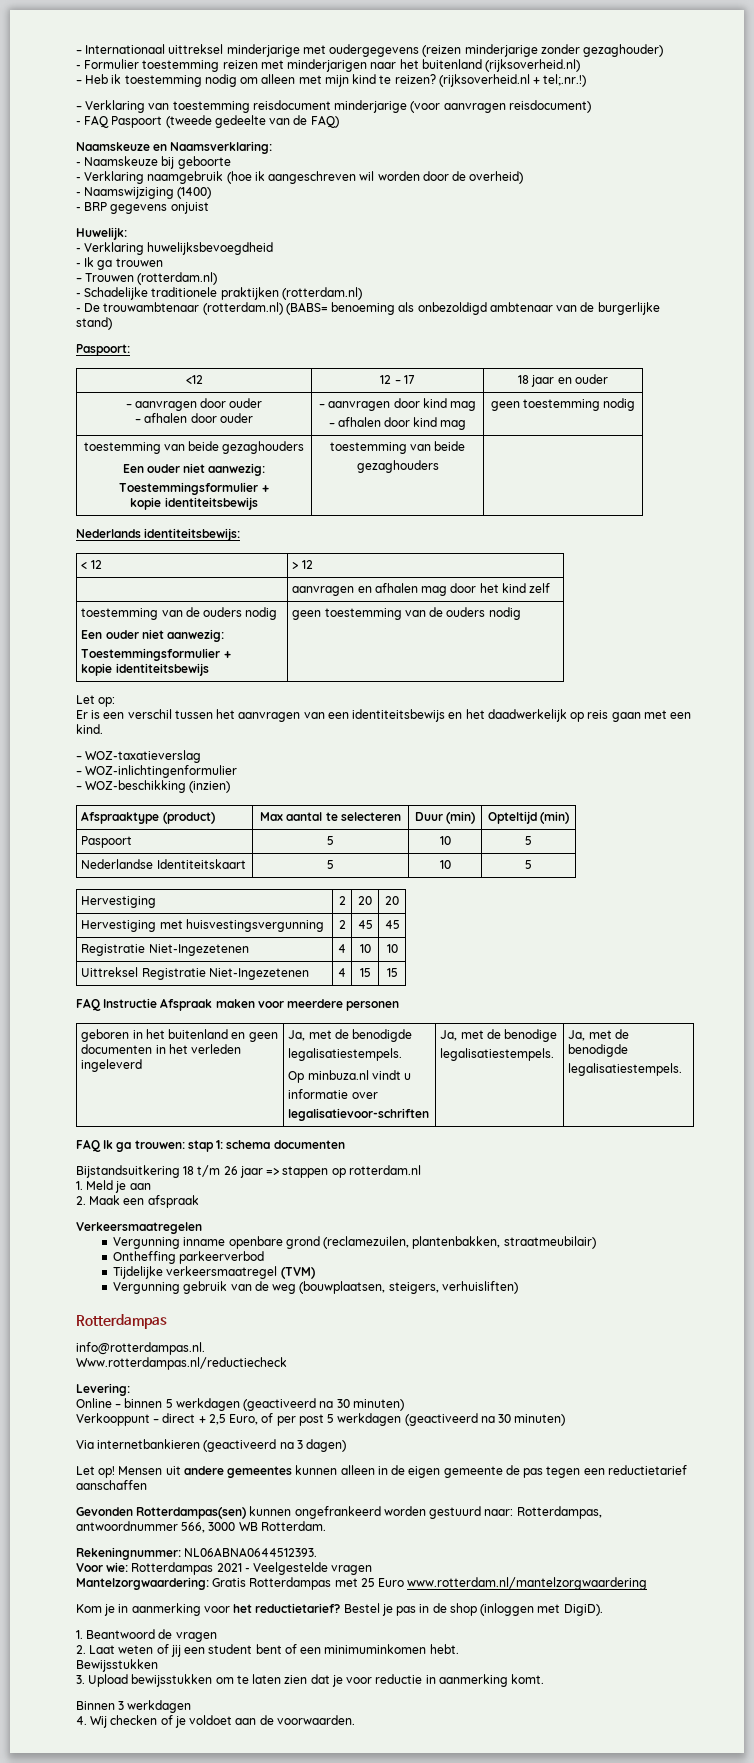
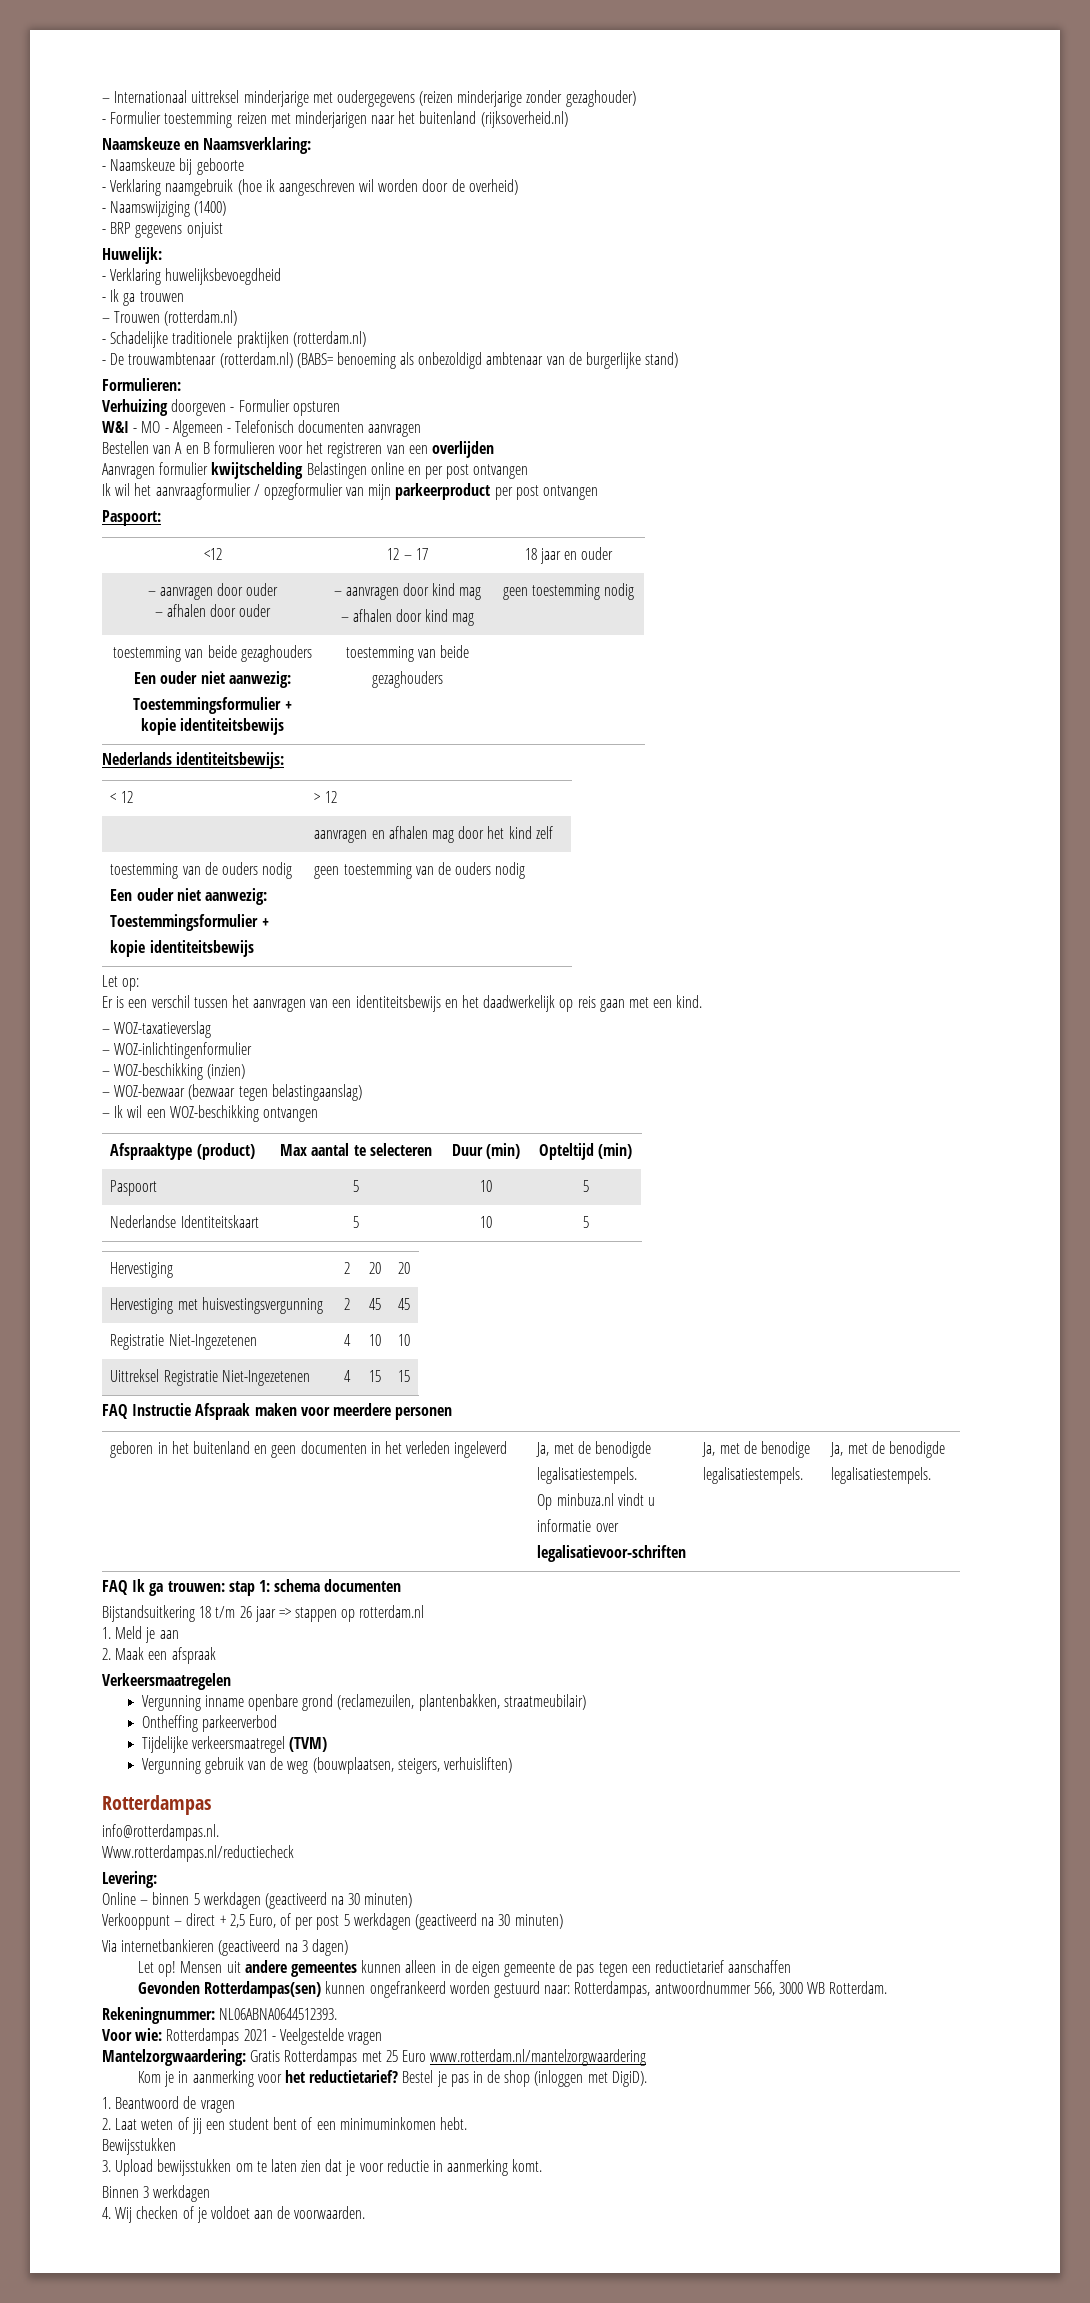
- – Heb ik toestemming nodig om alleen met mijn kind te reizen? (rijksoverheid.nl + tel;.nr.!)
- – Verklaring van toestemming reisdocument minderjarige (voor aanvragen reisdocument)
- - FAQ Paspoort (tweede gedeelte van de FAQ)
+ Formulieren:
+ Verhuizing doorgeven - Formulier opsturen
+ W&I - MO - Algemeen - Telefonisch documenten aanvragen
+ Bestellen van A en B formulieren voor het registreren van een overlijden
+ Aanvragen formulier kwijtschelding Belastingen online en per post ontvangen
+ Ik wil het aanvraagformulier / opzegformulier van mijn parkeerproduct per post ontvangen
+ – WOZ-bezwaar (bezwaar tegen belastingaanslag)
+ – Ik wil een WOZ-beschikking ontvangen

